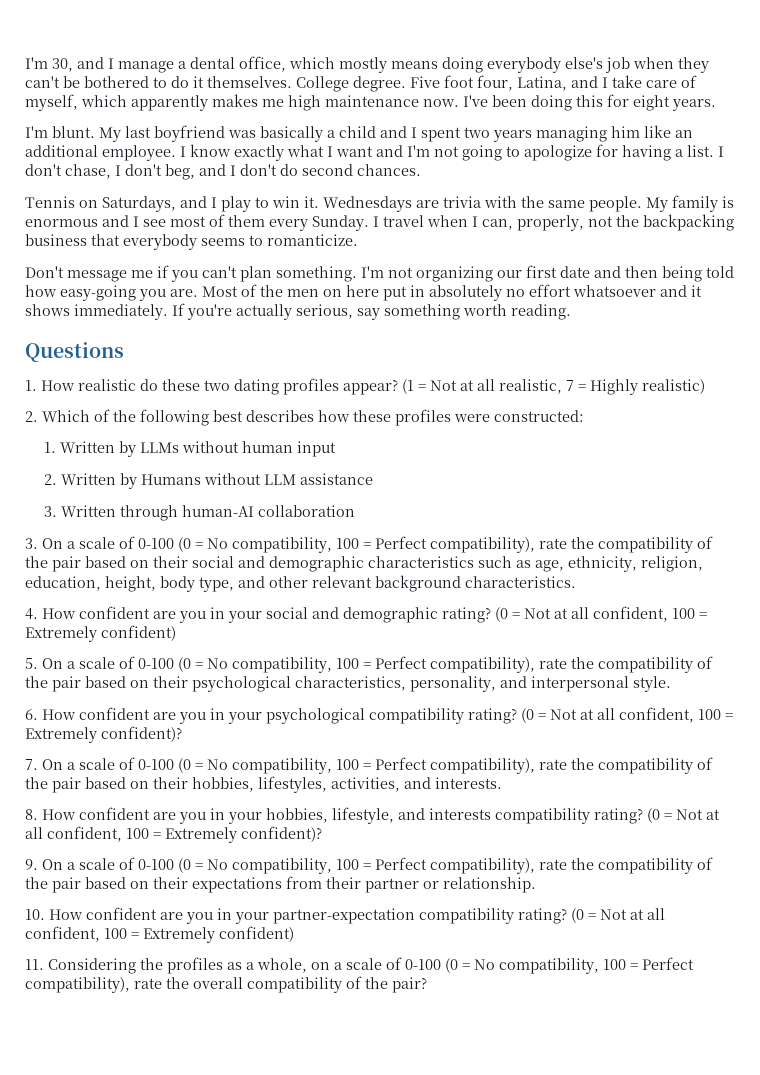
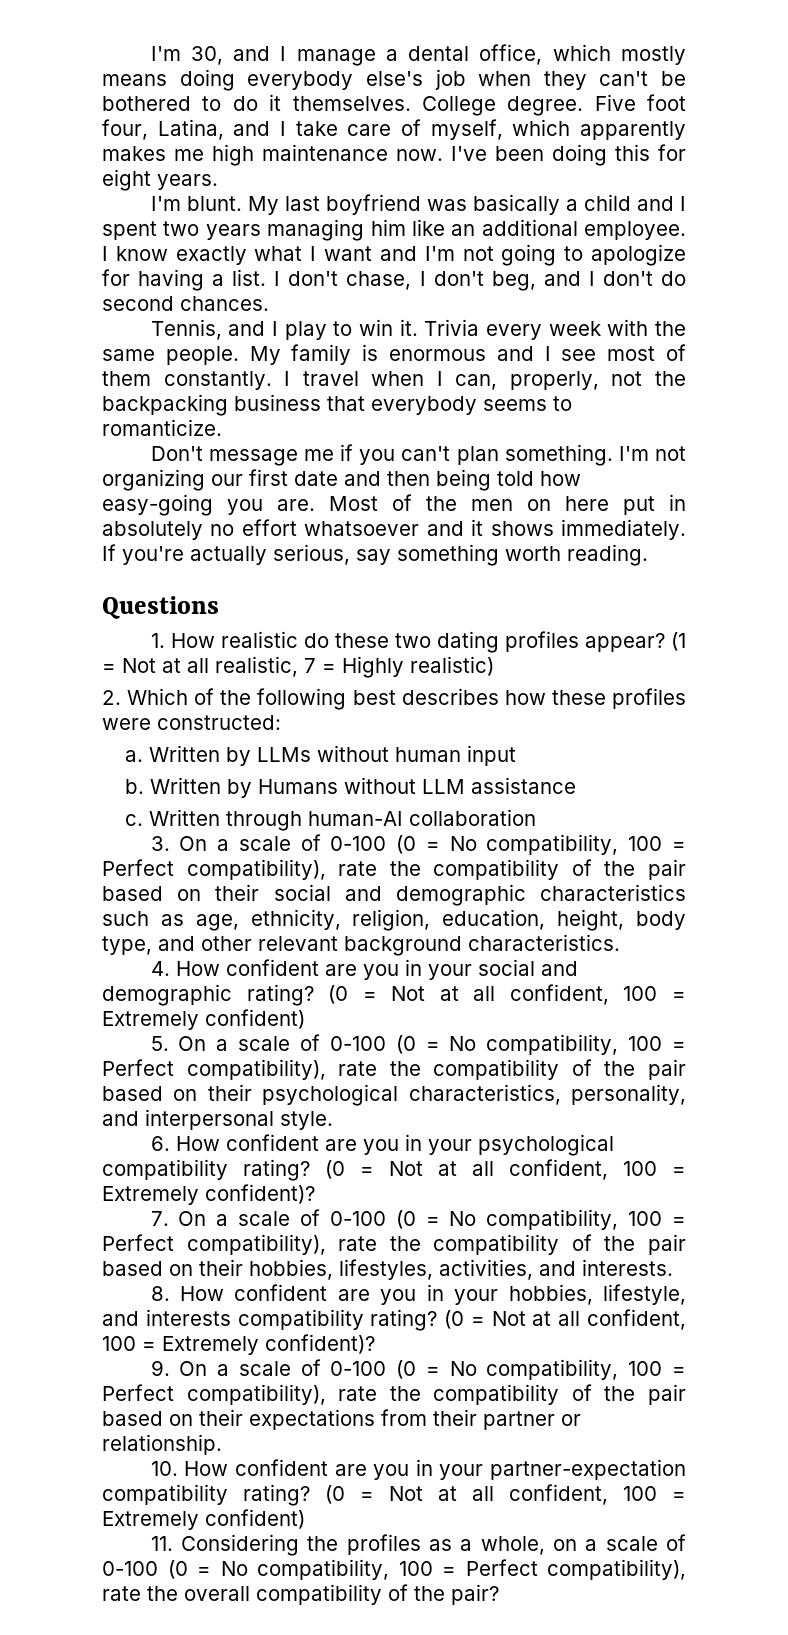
- Tennis on Saturdays, and I play to win it.
+ Tennis, and I play to win it.
- Wednesdays are trivia with the same people.
+ Trivia every week with the same people.
- My family is enormous and I see most of them every Sunday.
+ My family is enormous and I see most of them constantly.
- 1. Written by LLMs without human input
+ a. Written by LLMs without human input
- 2. Written by Humans without LLM assistance
+ b. Written by Humans without LLM assistance
- 3. Written through human-AI collaboration
+ c. Written through human-AI collaboration

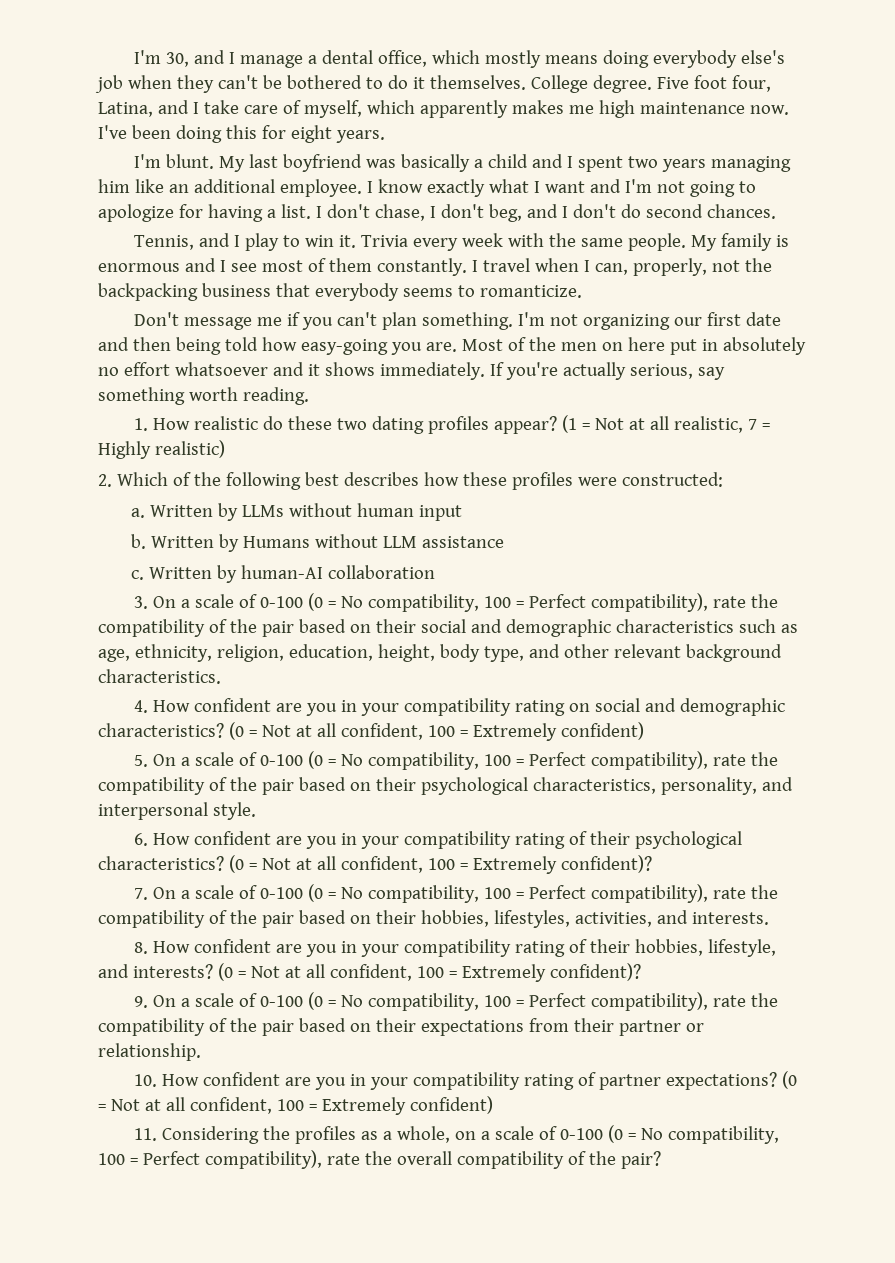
- Questions
- Written through human-AI collaboration
+ Written by human-AI collaboration
- 4. How confident are you in your social and demographic rating?
+ 4. How confident are you in your compatibility rating on social and demographic characteristics?
- 6. How confident are you in your psychological compatibility rating?
+ 6. How confident are you in your compatibility rating of their psychological characteristics?
- 8. How confident are you in your hobbies, lifestyle, and interests compatibility rating?
+ 8. How confident are you in your compatibility rating of their hobbies, lifestyle, and interests?
- 10. How confident are you in your partner-expectation compatibility rating?
+ 10. How confident are you in your compatibility rating of partner expectations?

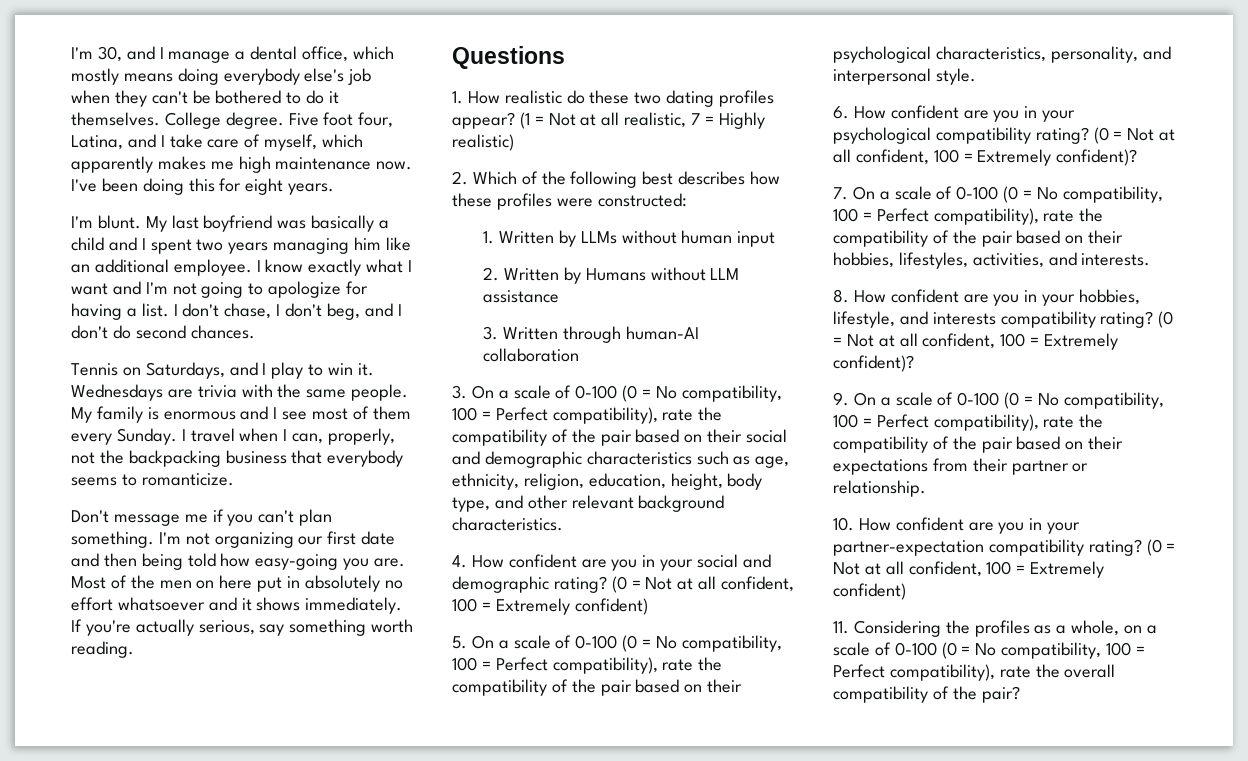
- Tennis, and I play to win it.
+ Tennis on Saturdays, and I play to win it.
- Trivia every week with the same people.
+ Wednesdays are trivia with the same people.
- My family is enormous and I see most of them constantly.
+ My family is enormous and I see most of them every Sunday.
+ Questions
- a. Written by LLMs without human input
+ 1. Written by LLMs without human input
- b. Written by Humans without LLM assistance
+ 2. Written by Humans without LLM assistance
- c. Written by human-AI collaboration
+ 3. Written through human-AI collaboration
- 4. How confident are you in your compatibility rating on social and demographic characteristics?
+ 4. How confident are you in your social and demographic rating?
- 6. How confident are you in your compatibility rating of their psychological characteristics?
+ 6. How confident are you in your psychological compatibility rating?
- 8. How confident are you in your compatibility rating of their hobbies, lifestyle, and interests?
+ 8. How confident are you in your hobbies, lifestyle, and interests compatibility rating?
- 10. How confident are you in your compatibility rating of partner expectations?
+ 10. How confident are you in your partner-expectation compatibility rating?

